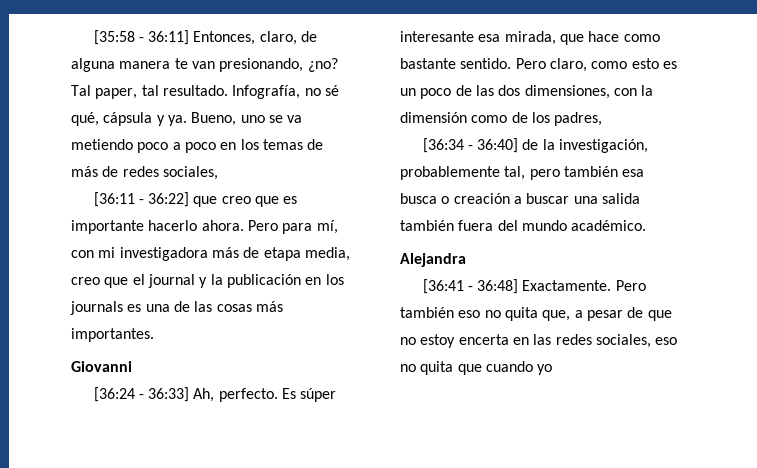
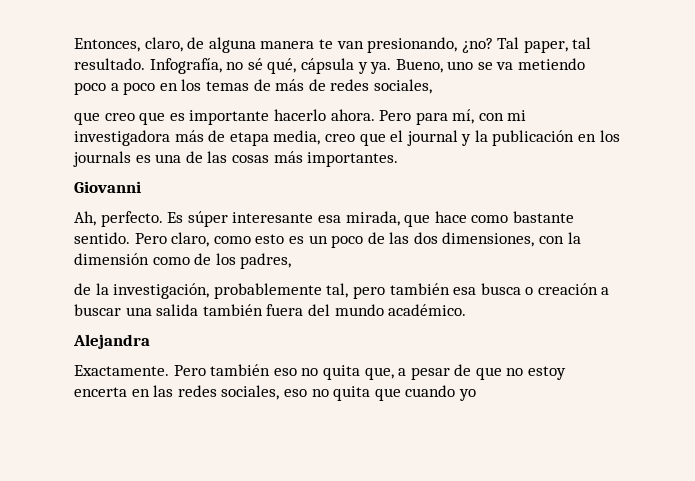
- [35:58 - 36:11] Entonces, claro, de alguna manera te van presionando, ¿no?
+ Entonces, claro, de alguna manera te van presionando, ¿no?
- [36:11 - 36:22] que creo que es importante hacerlo ahora.
+ que creo que es importante hacerlo ahora.
- [36:24 - 36:33] Ah, perfecto.
+ Ah, perfecto.
- [36:34 - 36:40] de la investigación, probablemente tal, pero también esa busca o creación a buscar una salida también fuera del mundo académico.
+ de la investigación, probablemente tal, pero también esa busca o creación a buscar una salida también fuera del mundo académico.
- [36:41 - 36:48] Exactamente.
+ Exactamente.

